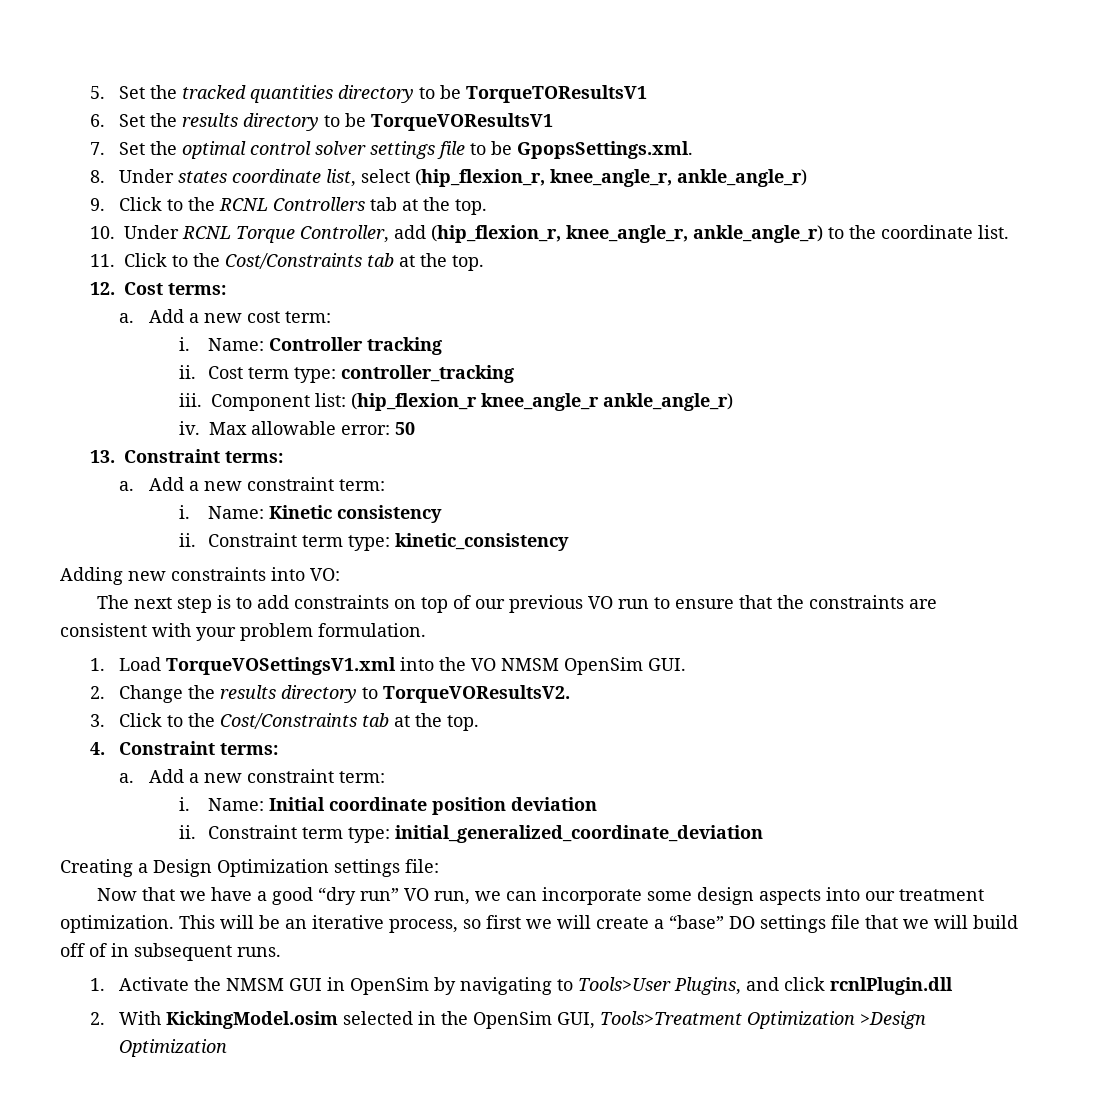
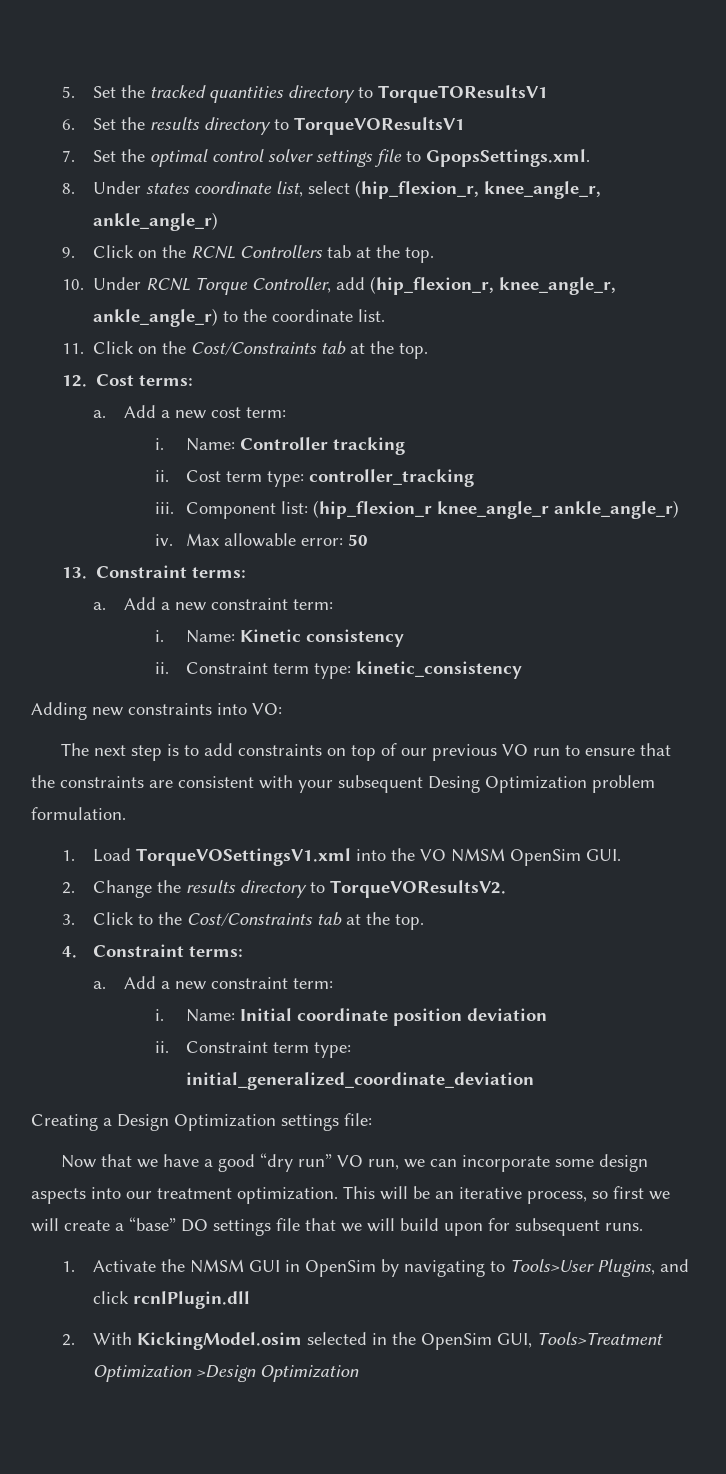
- 5. Set the tracked quantities directory to be TorqueTOResultsV1
+ 5. Set the tracked quantities directory to TorqueTOResultsV1
- 6. Set the results directory to be TorqueVOResultsV1
+ 6. Set the results directory to TorqueVOResultsV1
- 7. Set the optimal control solver settings file to be GpopsSettings.xml.
+ 7. Set the optimal control solver settings file to GpopsSettings.xml.
- 9. Click to the RCNL Controllers tab at the top.
+ 9. Click on the RCNL Controllers tab at the top.
- 11. Click to the Cost/Constraints tab at the top.
+ 11. Click on the Cost/Constraints tab at the top.
- The next step is to add constraints on top of our previous VO run to ensure that the constraints are consistent with your problem formulation.
+ The next step is to add constraints on top of our previous VO run to ensure that the constraints are consistent with your subsequent Desing Optimization problem formulation.
- This will be an iterative process, so first we will create a “base” DO settings file that we will build off of in subsequent runs.
+ This will be an iterative process, so first we will create a “base” DO settings file that we will build upon for subsequent runs.

